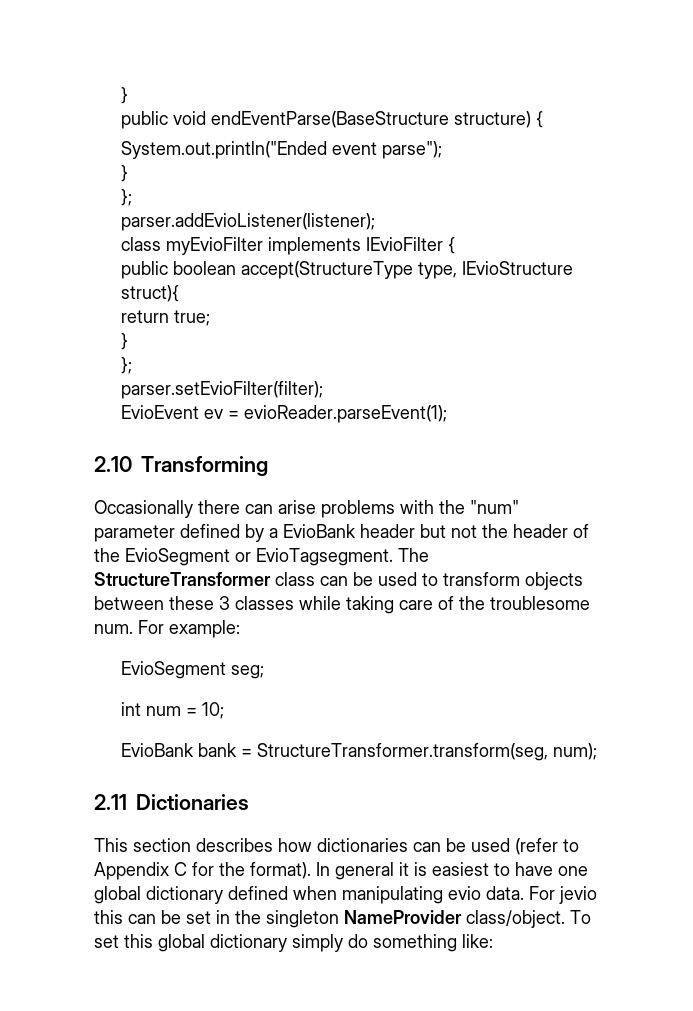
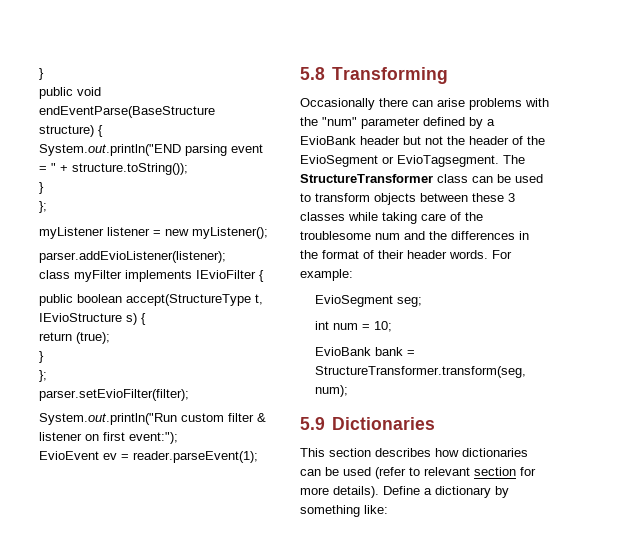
- System.out.println("Ended event parse");
+ System.out.println("END parsing event = " + structure.toString());
  }
  };
+ myListener listener = new myListener();
- class myEvioFilter implements IEvioFilter {
+ class myFilter implements IEvioFilter {
- public boolean accept(StructureType type, IEvioStructure struct){
+ public boolean accept(StructureType t, IEvioStructure s) {
- return true;
+ return (true);
+ System.out.println("Run custom filter & listener on first event:");
- EvioEvent ev = evioReader.parseEvent(1);
- 2.10 Transforming
+ EvioEvent ev = reader.parseEvent(1);
+ 5.8 Transforming
- The StructureTransformer class can be used to transform objects between these 3 classes while taking care of the troublesome num.
+ The StructureTransformer class can be used to transform objects between these 3 classes while taking care of the troublesome num and the differences in the format of their header words.
- 2.11 Dictionaries
+ 5.9 Dictionaries
- This section describes how dictionaries can be used (refer to Appendix C for the format). In general it is easiest to have one global dictionary defined when manipulating evio data. For jevio this can be set in the singleton NameProvider class/object. To set this global dictionary simply do something like:
+ This section describes how dictionaries can be used (refer to relevant section for more details). Define a dictionary by something like:

